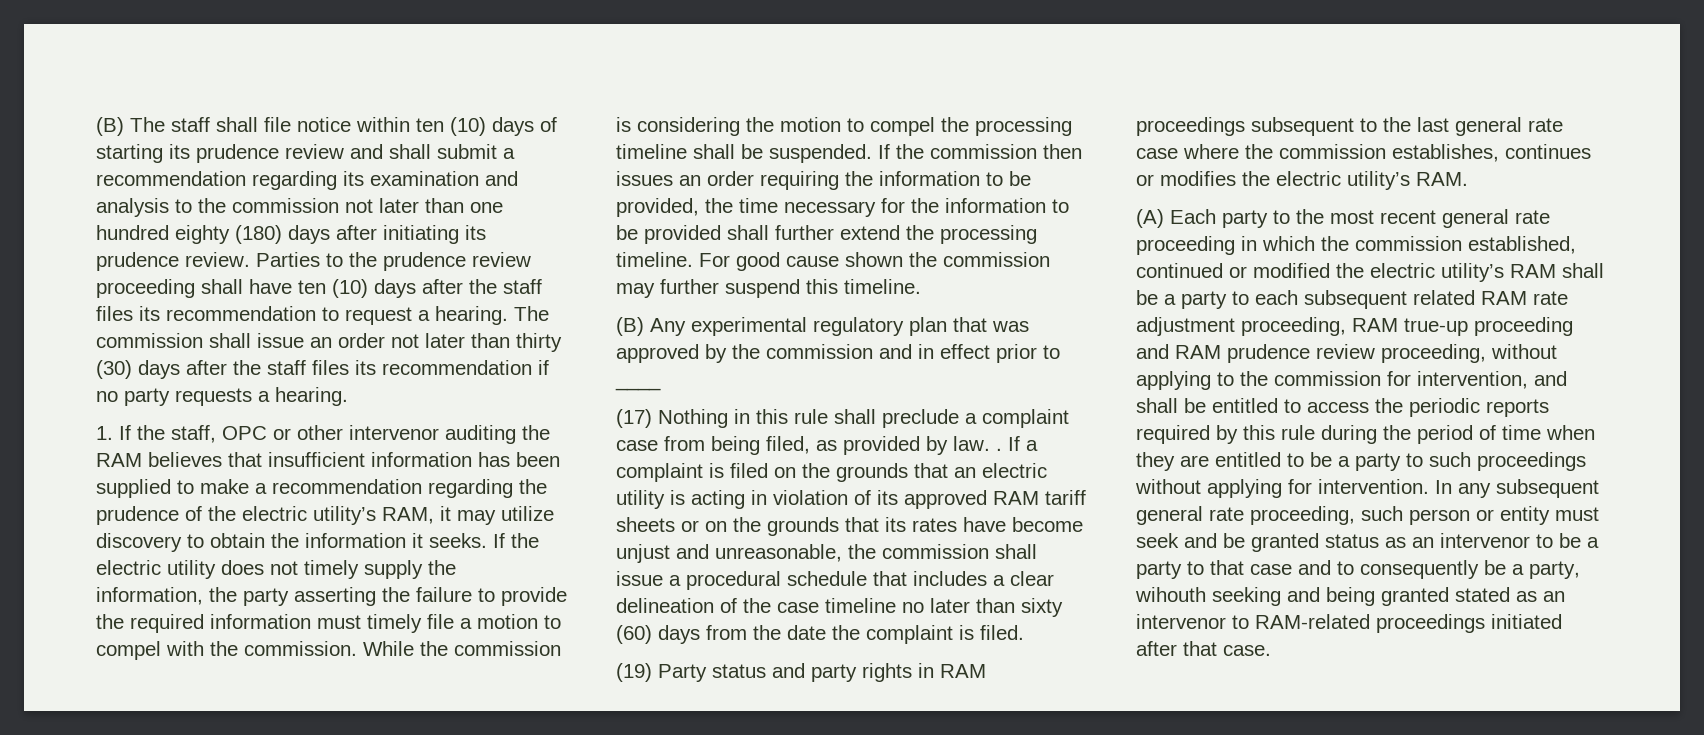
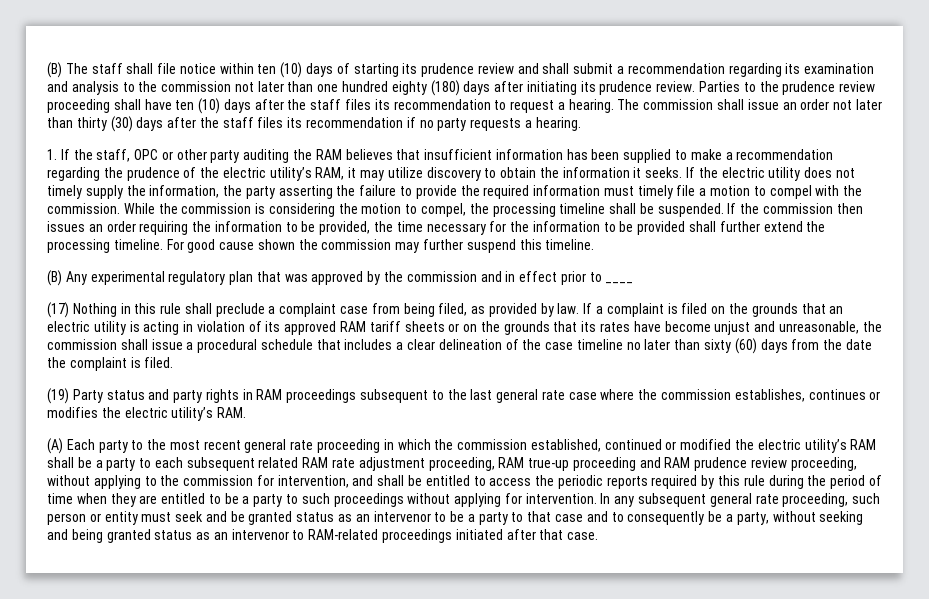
- 1. If the staff, OPC or other intervenor auditing the RAM believes that insufficient information has been supplied to make a recommendation regarding the prudence of the electric utility’s RAM, it may utilize discovery to obtain the information it seeks.
+ 1. If the staff, OPC or other party auditing the RAM believes that insufficient information has been supplied to make a recommendation regarding the prudence of the electric utility’s RAM, it may utilize discovery to obtain the information it seeks.
- While the commission is considering the motion to compel the processing timeline shall be suspended.
+ While the commission is considering the motion to compel, the processing timeline shall be suspended.
- (17) Nothing in this rule shall preclude a complaint case from being filed, as provided by law. .
+ (17) Nothing in this rule shall preclude a complaint case from being filed, as provided by law.
- In any subsequent general rate proceeding, such person or entity must seek and be granted status as an intervenor to be a party to that case and to consequently be a party, wihouth seeking and being granted stated as an intervenor to RAM-related proceedings initiated after that case.
+ In any subsequent general rate proceeding, such person or entity must seek and be granted status as an intervenor to be a party to that case and to consequently be a party, without seeking and being granted status as an intervenor to RAM-related proceedings initiated after that case.

